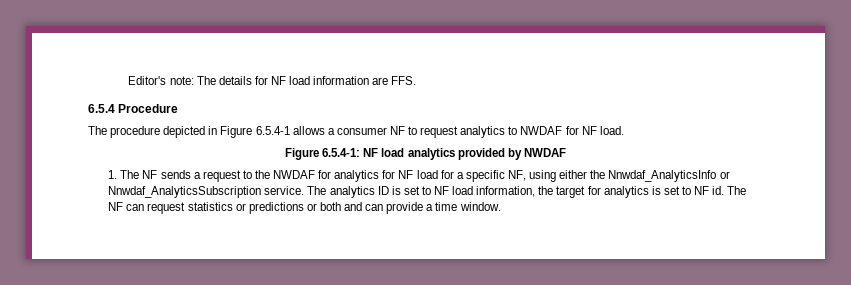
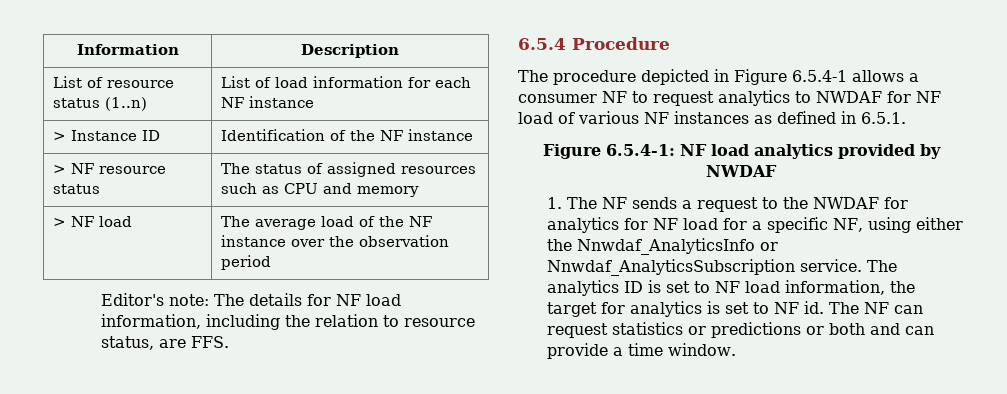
+ Information | Description
+ List of resource status (1..n) | List of load information for each NF instance
+ > Instance ID | Identification of the NF instance
+ > NF resource status | The status of assigned resources such as CPU and memory
+ > NF load | The average load of the NF instance over the observation period
- Editor's note: The details for NF load information are FFS.
+ Editor's note: The details for NF load information, including the relation to resource status, are FFS.
- The procedure depicted in Figure 6.5.4-1 allows a consumer NF to request analytics to NWDAF for NF load.
+ The procedure depicted in Figure 6.5.4-1 allows a consumer NF to request analytics to NWDAF for NF load of various NF instances as defined in 6.5.1.

